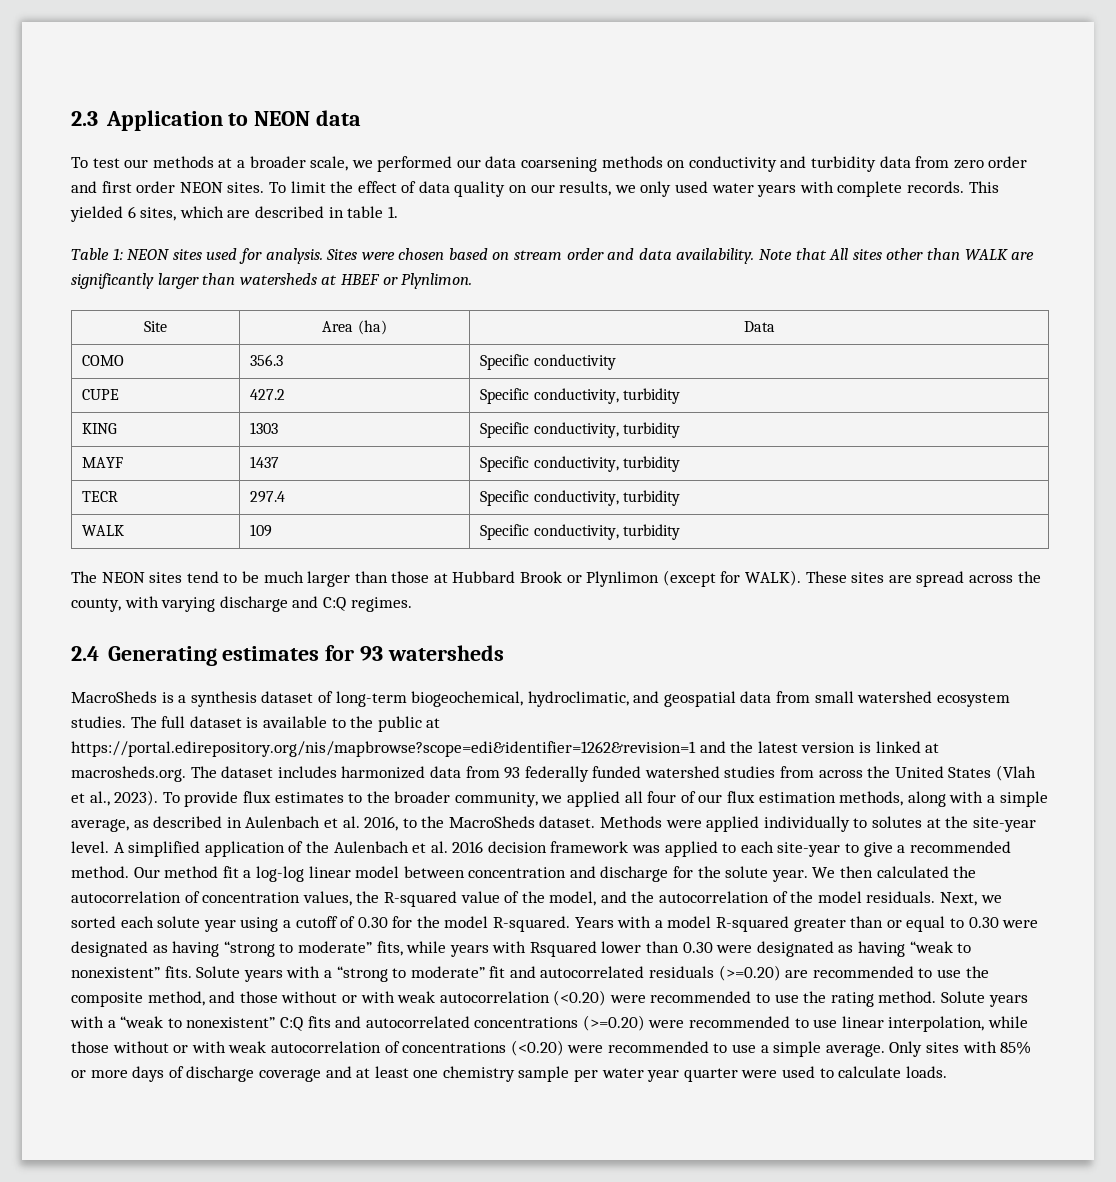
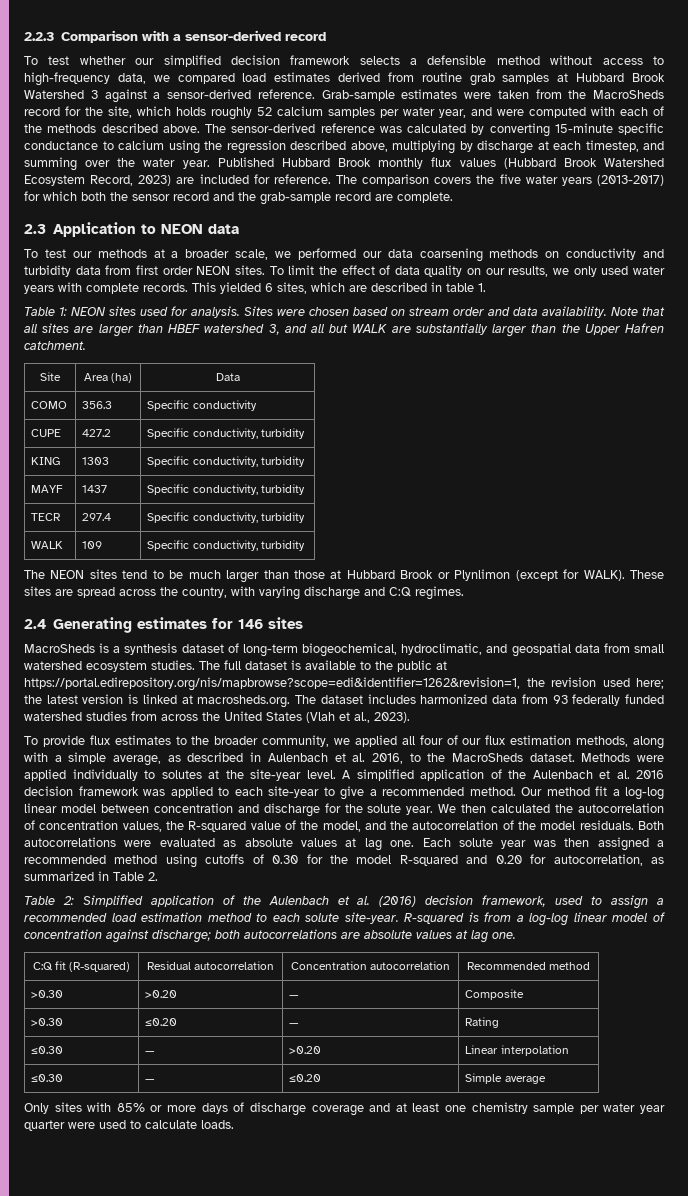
+ 2.2.3 Comparison with a sensor-derived record
+ To test whether our simplified decision framework selects a defensible method without access to high-frequency data, we compared load estimates derived from routine grab samples at Hubbard Brook Watershed 3 against a sensor-derived reference. Grab-sample estimates were taken from the MacroSheds record for the site, which holds roughly 52 calcium samples per water year, and were computed with each of the methods described above. The sensor-derived reference was calculated by converting 15-minute specific conductance to calcium using the regression described above, multiplying by discharge at each timestep, and summing over the water year. Published Hubbard Brook monthly flux values (Hubbard Brook Watershed Ecosystem Record, 2023) are included for reference. The comparison covers the five water years (2013-2017) for which both the sensor record and the grab-sample record are complete.
- To test our methods at a broader scale, we performed our data coarsening methods on conductivity and turbidity data from zero order and first order NEON sites.
+ To test our methods at a broader scale, we performed our data coarsening methods on conductivity and turbidity data from first order NEON sites.
- Note that All sites other than WALK are significantly larger than watersheds at HBEF or Plynlimon.
+ Note that all sites are larger than HBEF watershed 3, and all but WALK are substantially larger than the Upper Hafren catchment.
- These sites are spread across the county, with varying discharge and C:Q regimes.
+ These sites are spread across the country, with varying discharge and C:Q regimes.
- 2.4 Generating estimates for 93 watersheds
+ 2.4 Generating estimates for 146 sites
- The full dataset is available to the public at https://portal.edirepository.org/nis/mapbrowse?scope=edi&identifier=1262&revision=1 and the latest version is linked at macrosheds.org. The dataset includes harmonized data from 93 federally funded watershed studies from across the United States (Vlah et al., 2023). To provide flux estimates to the broader community, we applied all four of our flux estimation methods, along with a simple average, as described in Aulenbach et al. 2016, to the MacroSheds dataset.
+ The full dataset is available to the public at https://portal.edirepository.org/nis/mapbrowse?scope=edi&identifier=1262&revision=1, the revision used here; the latest version is linked at macrosheds.org. The dataset includes harmonized data from 93 federally funded watershed studies from across the United States (Vlah et al., 2023).
+ To provide flux estimates to the broader community, we applied all four of our flux estimation methods, along with a simple average, as described in Aulenbach et al. 2016, to the MacroSheds dataset.
- Next, we sorted each solute year using a cutoff of 0.30 for the model R-squared. Years with a model R-squared greater than or equal to 0.30 were designated as having “strong to moderate” fits, while years with Rsquared lower than 0.30 were designated as having “weak to nonexistent” fits. Solute years with a “strong to moderate” fit and autocorrelated residuals (>=0.20) are recommended to use the composite method, and those without or with weak autocorrelation (<0.20) were recommended to use the rating method. Solute years with a “weak to nonexistent” C:Q fits and autocorrelated concentrations (>=0.20) were recommended to use linear interpolation, while those without or with weak autocorrelation of concentrations (<0.20) were recommended to use a simple average. Only sites with 85% or more days of discharge coverage and at least one chemistry sample per water year quarter were used to calculate loads.
+ Both autocorrelations were evaluated as absolute values at lag one. Each solute year was then assigned a recommended method using cutoffs of 0.30 for the model R-squared and 0.20 for autocorrelation, as summarized in Table 2.
+ Table 2: Simplified application of the Aulenbach et al. (2016) decision framework, used to assign a recommended load estimation method to each solute site-year. R-squared is from a log-log linear model of concentration against discharge; both autocorrelations are absolute values at lag one.
+ C:Q fit (R-squared) | Residual autocorrelation | Concentration autocorrelation | Recommended method
+ >0.30 | >0.20 | — | Composite
+ >0.30 | ≤0.20 | — | Rating
+ ≤0.30 | — | >0.20 | Linear interpolation
+ ≤0.30 | — | ≤0.20 | Simple average
+ Only sites with 85% or more days of discharge coverage and at least one chemistry sample per water year quarter were used to calculate loads.

